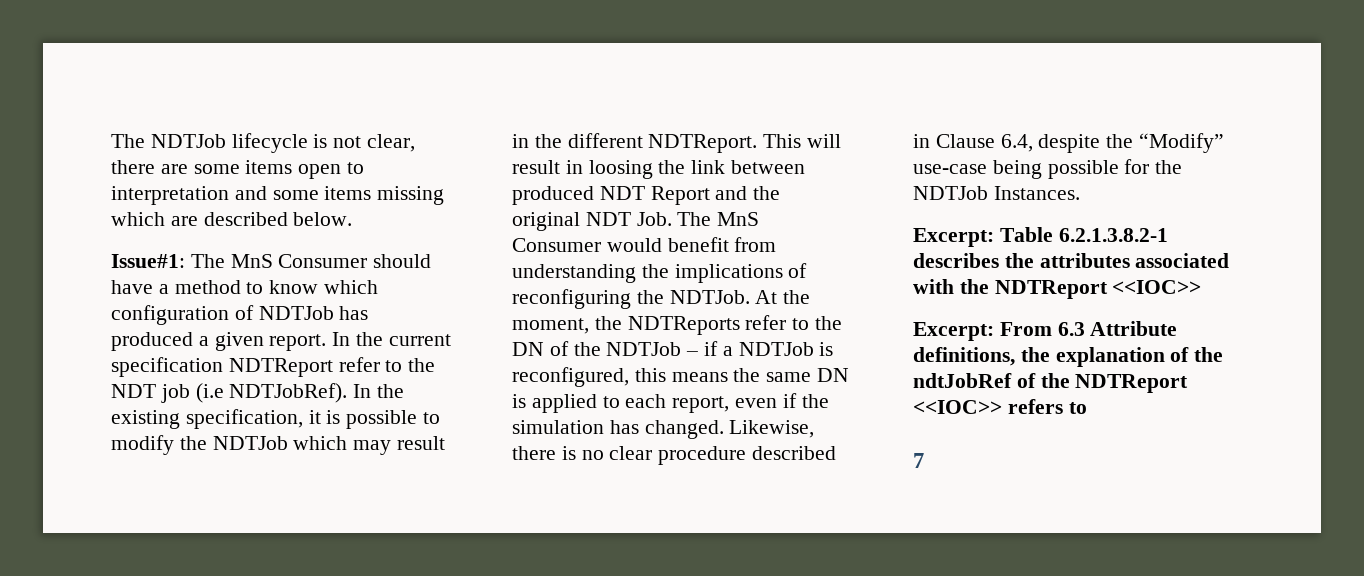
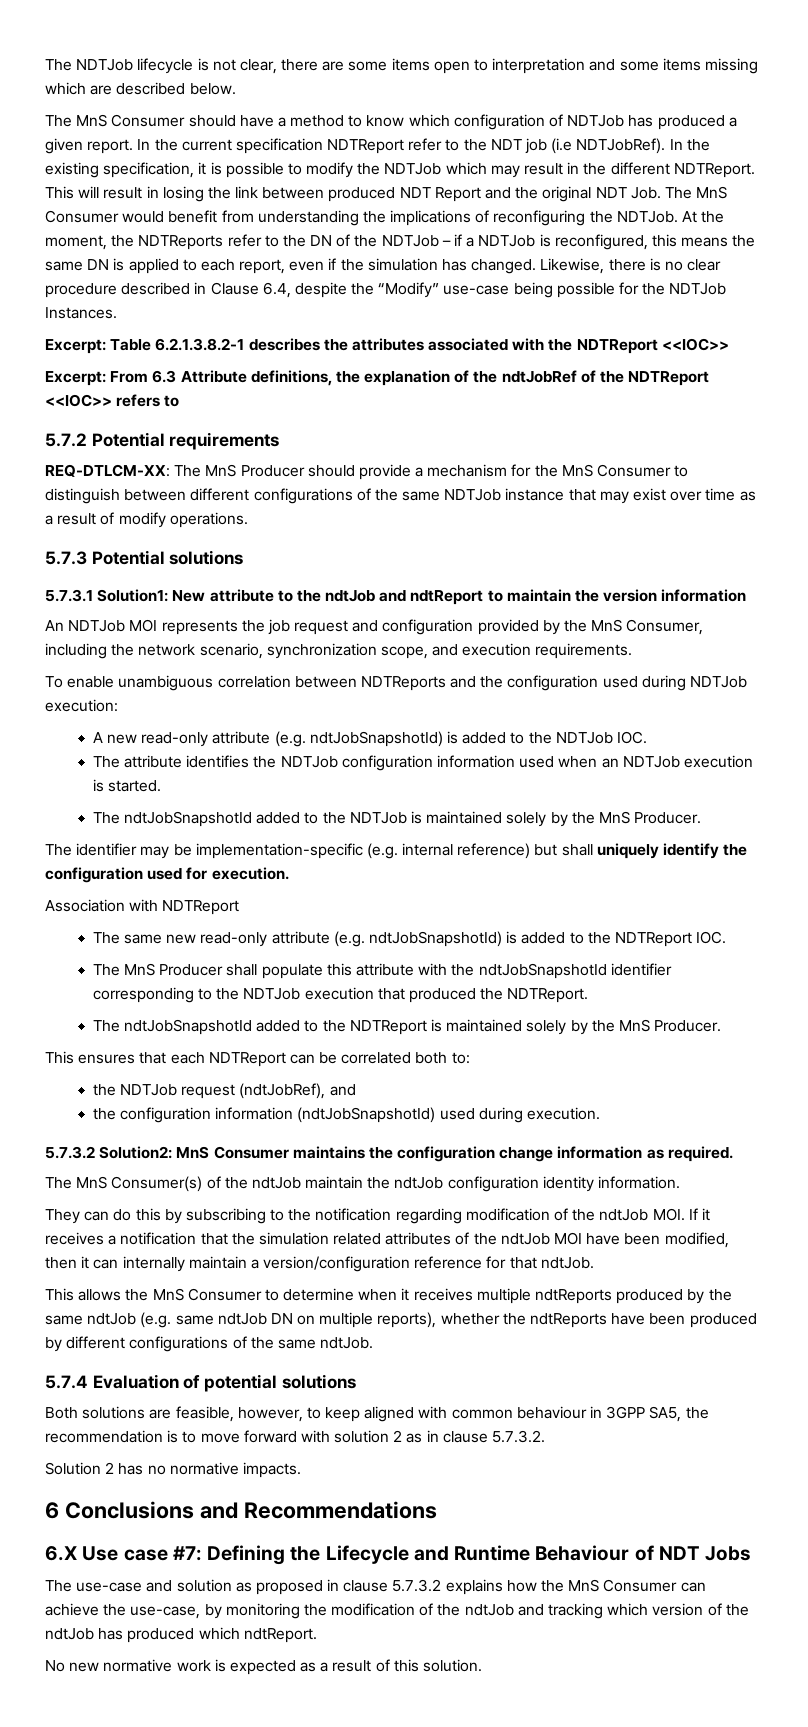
- Issue#1: The MnS Consumer should have a method to know which configuration of NDTJob has produced a given report.
+ The MnS Consumer should have a method to know which configuration of NDTJob has produced a given report.
- This will result in loosing the link between produced NDT Report and the original NDT Job. The MnS Consumer would benefit from understanding the implications of reconfiguring the NDTJob.
+ This will result in losing the link between produced NDT Report and the original NDT Job. The MnS Consumer would benefit from understanding the implications of reconfiguring the NDTJob.
- 7
+ 5.7.2 Potential requirements
+ REQ-DTLCM-XX: The MnS Producer should provide a mechanism for the MnS Consumer to distinguish between different configurations of the same NDTJob instance that may exist over time as a result of modify operations.
+ 5.7.3 Potential solutions
+ 5.7.3.1 Solution1: New attribute to the ndtJob and ndtReport to maintain the version information
+ An NDTJob MOI represents the job request and configuration provided by the MnS Consumer, including the network scenario, synchronization scope, and execution requirements.
+ To enable unambiguous correlation between NDTReports and the configuration used during NDTJob execution:
+ A new read-only attribute (e.g. ndtJobSnapshotId) is added to the NDTJob IOC.
+ The attribute identifies the NDTJob configuration information used when an NDTJob execution is started.
+ The ndtJobSnapshotId added to the NDTJob is maintained solely by the MnS Producer.
+ The identifier may be implementation-specific (e.g. internal reference) but shall uniquely identify the configuration used for execution.
+ Association with NDTReport
+ The same new read-only attribute (e.g. ndtJobSnapshotId) is added to the NDTReport IOC.
+ The MnS Producer shall populate this attribute with the ndtJobSnapshotId identifier corresponding to the NDTJob execution that produced the NDTReport.
+ The ndtJobSnapshotId added to the NDTReport is maintained solely by the MnS Producer.
+ This ensures that each NDTReport can be correlated both to:
+ the NDTJob request (ndtJobRef), and
+ the configuration information (ndtJobSnapshotId) used during execution.
+ 5.7.3.2 Solution2: MnS Consumer maintains the configuration change information as required.
+ The MnS Consumer(s) of the ndtJob maintain the ndtJob configuration identity information.
+ They can do this by subscribing to the notification regarding modification of the ndtJob MOI. If it receives a notification that the simulation related attributes of the ndtJob MOI have been modified, then it can internally maintain a version/configuration reference for that ndtJob.
+ This allows the MnS Consumer to determine when it receives multiple ndtReports produced by the same ndtJob (e.g. same ndtJob DN on multiple reports), whether the ndtReports have been produced by different configurations of the same ndtJob.
+ 5.7.4 Evaluation of potential solutions
+ Both solutions are feasible, however, to keep aligned with common behaviour in 3GPP SA5, the recommendation is to move forward with solution 2 as in clause 5.7.3.2.
+ Solution 2 has no normative impacts.
+ 6 Conclusions and Recommendations
+ 6.X Use case #7: Defining the Lifecycle and Runtime Behaviour of NDT Jobs
+ The use-case and solution as proposed in clause 5.7.3.2 explains how the MnS Consumer can achieve the use-case, by monitoring the modification of the ndtJob and tracking which version of the ndtJob has produced which ndtReport.
+ No new normative work is expected as a result of this solution.

